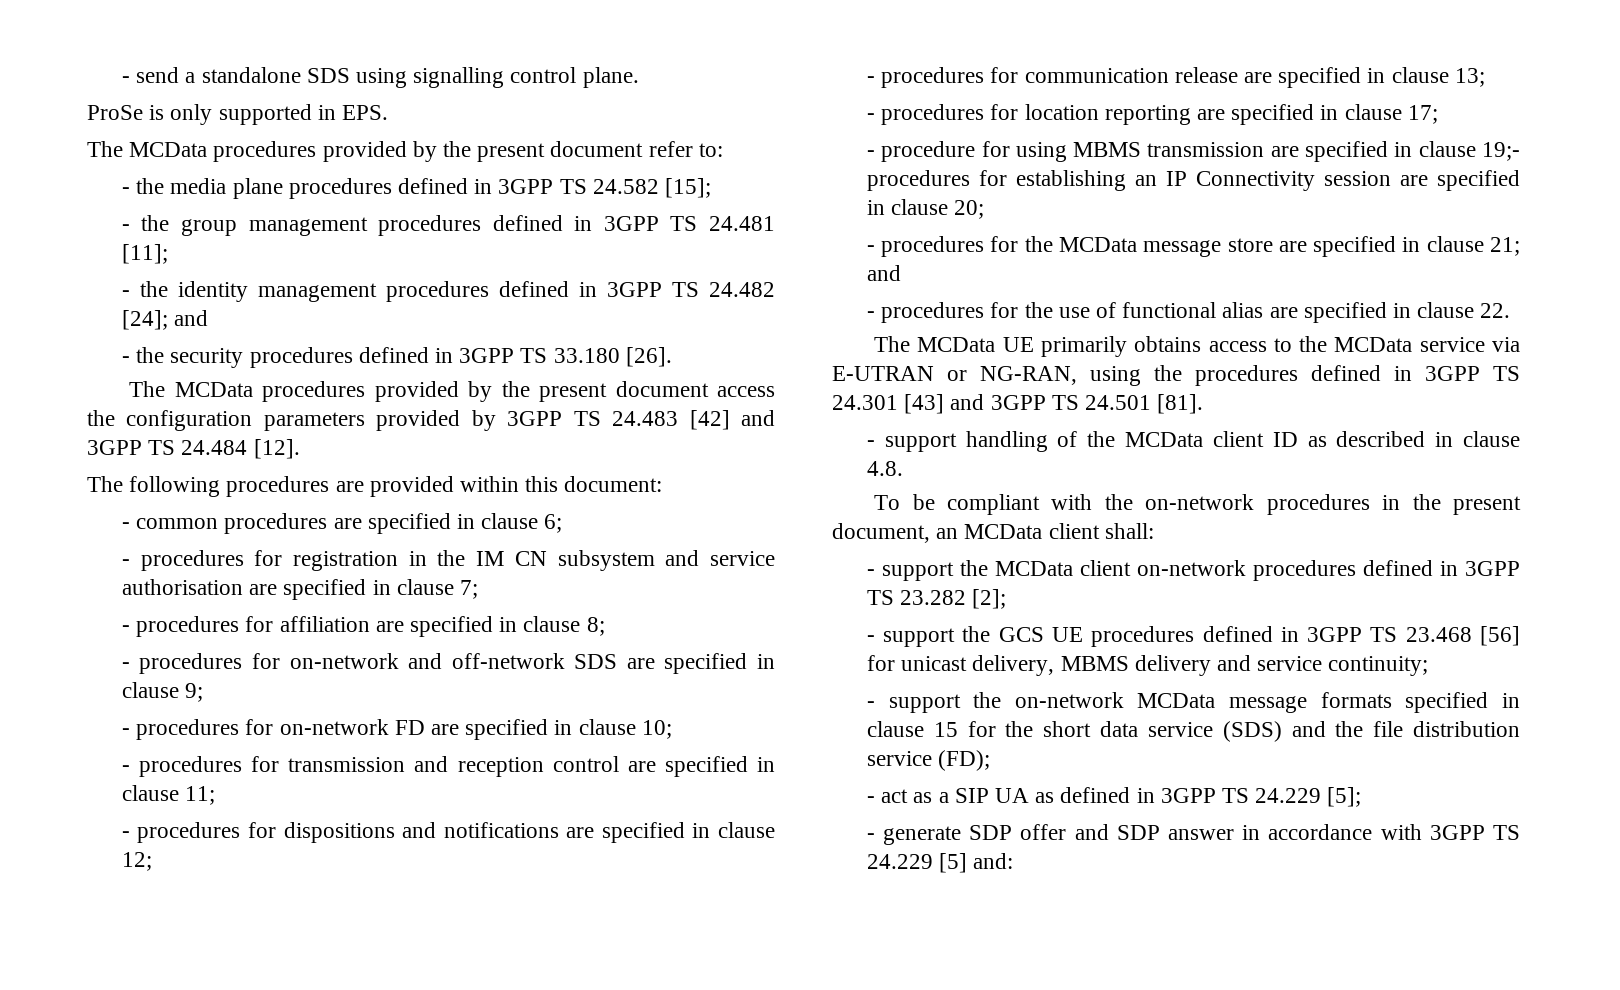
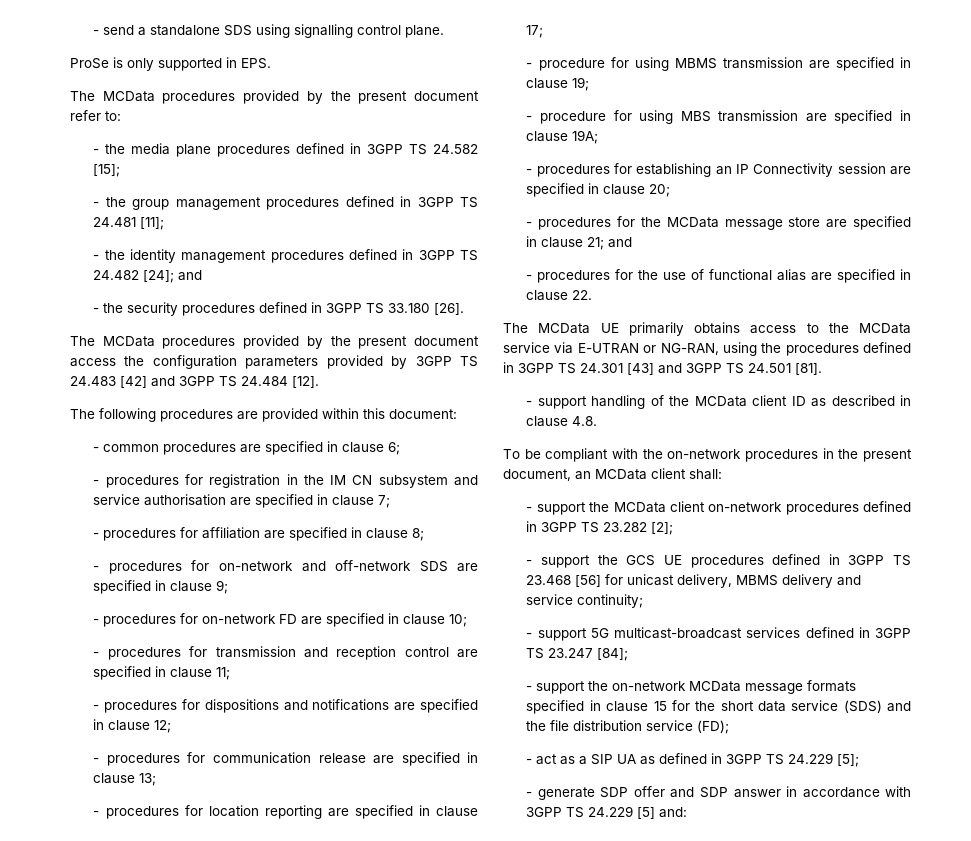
- - procedure for using MBMS transmission are specified in clause 19;- procedures for establishing an IP Connectivity session are specified in clause 20;
+ - procedure for using MBMS transmission are specified in clause 19;
+ - procedure for using MBS transmission are specified in clause 19A;
+ - procedures for establishing an IP Connectivity session are specified in clause 20;
+ - support 5G multicast-broadcast services defined in 3GPP TS 23.247 [84];

